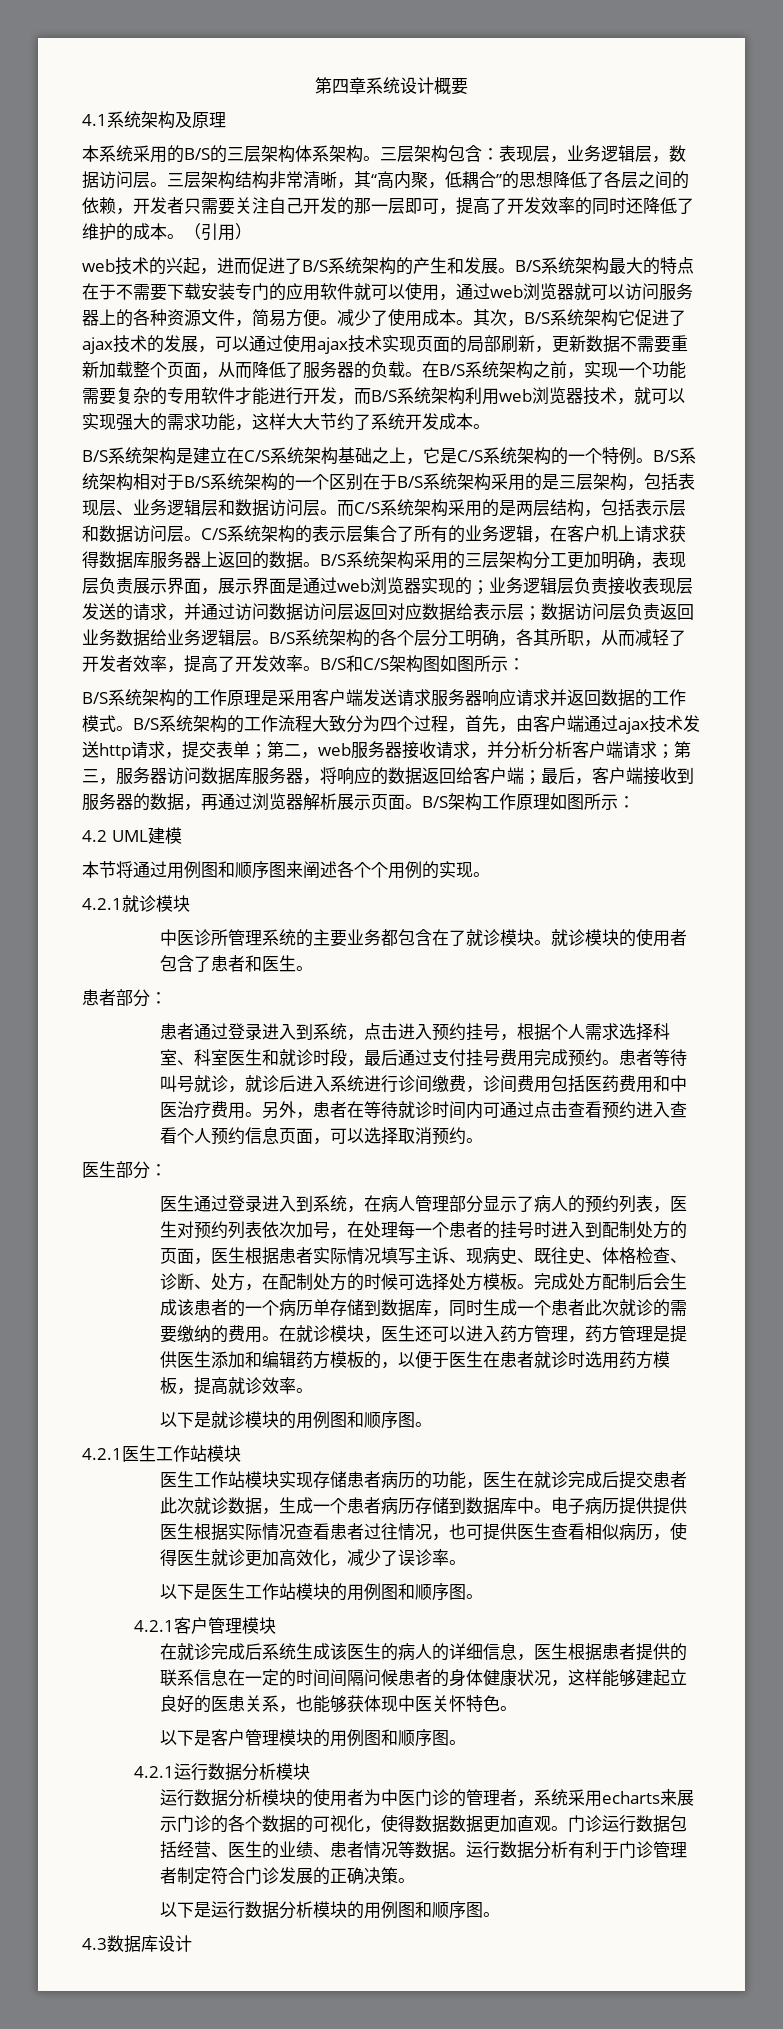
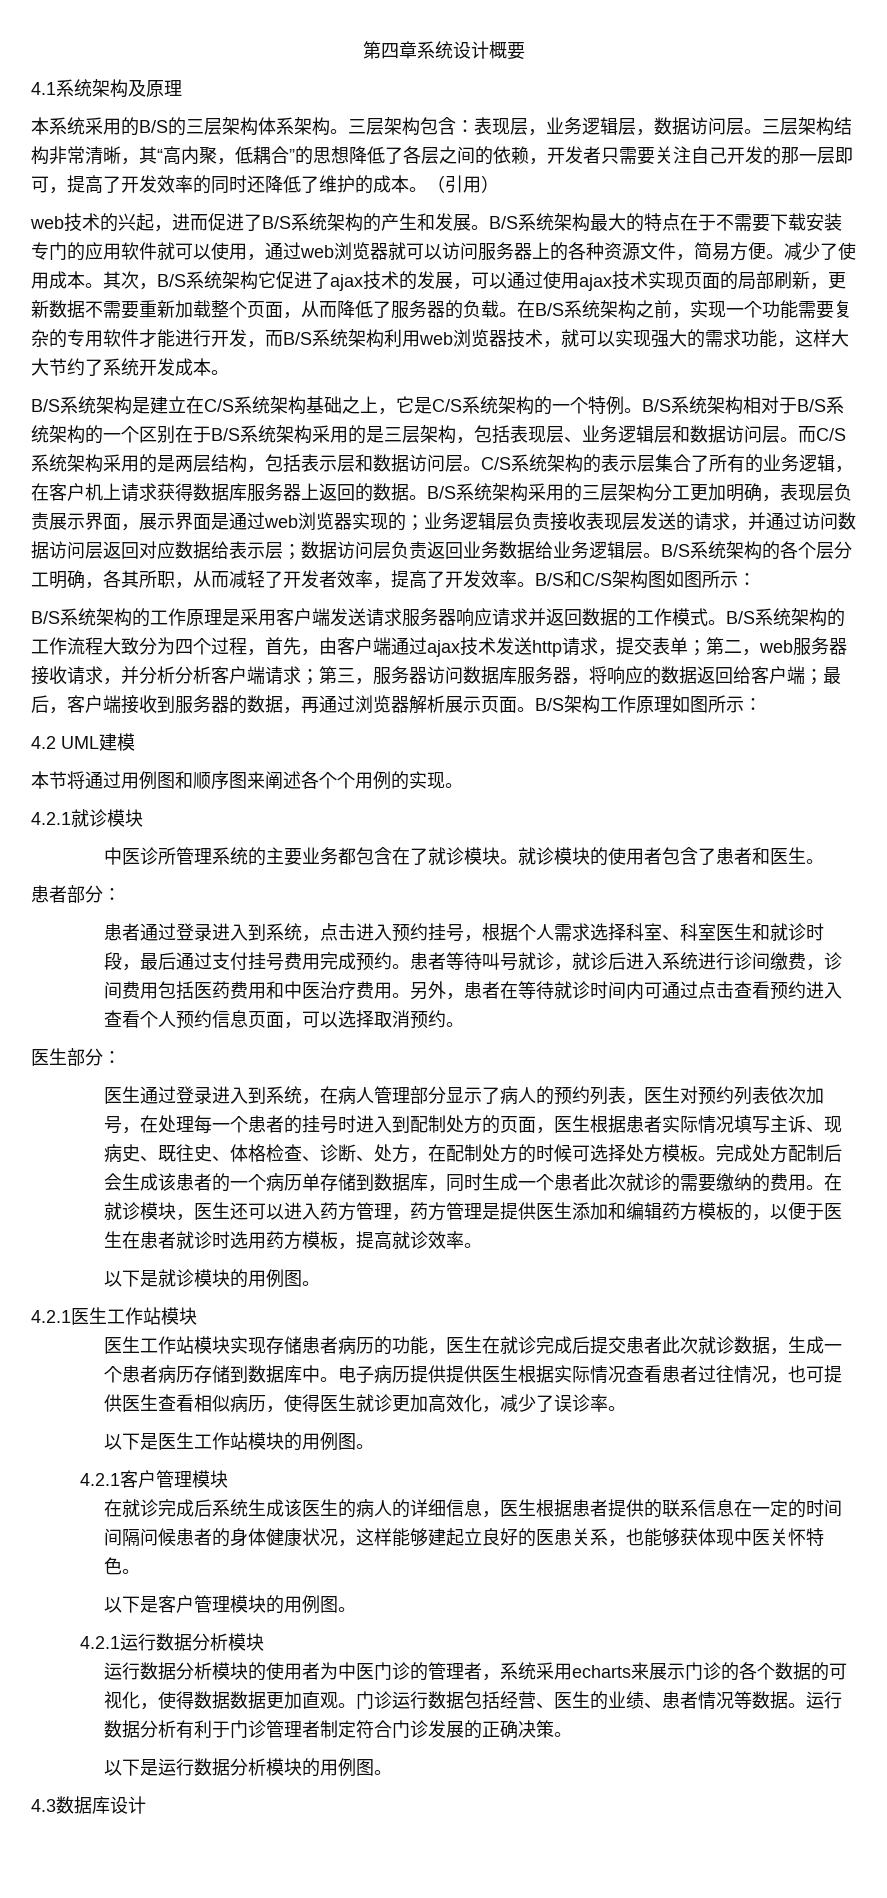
- 以下是就诊模块的用例图和顺序图。
+ 以下是就诊模块的用例图。
- 以下是医生工作站模块的用例图和顺序图。
+ 以下是医生工作站模块的用例图。
- 以下是客户管理模块的用例图和顺序图。
+ 以下是客户管理模块的用例图。
- 以下是运行数据分析模块的用例图和顺序图。
+ 以下是运行数据分析模块的用例图。

